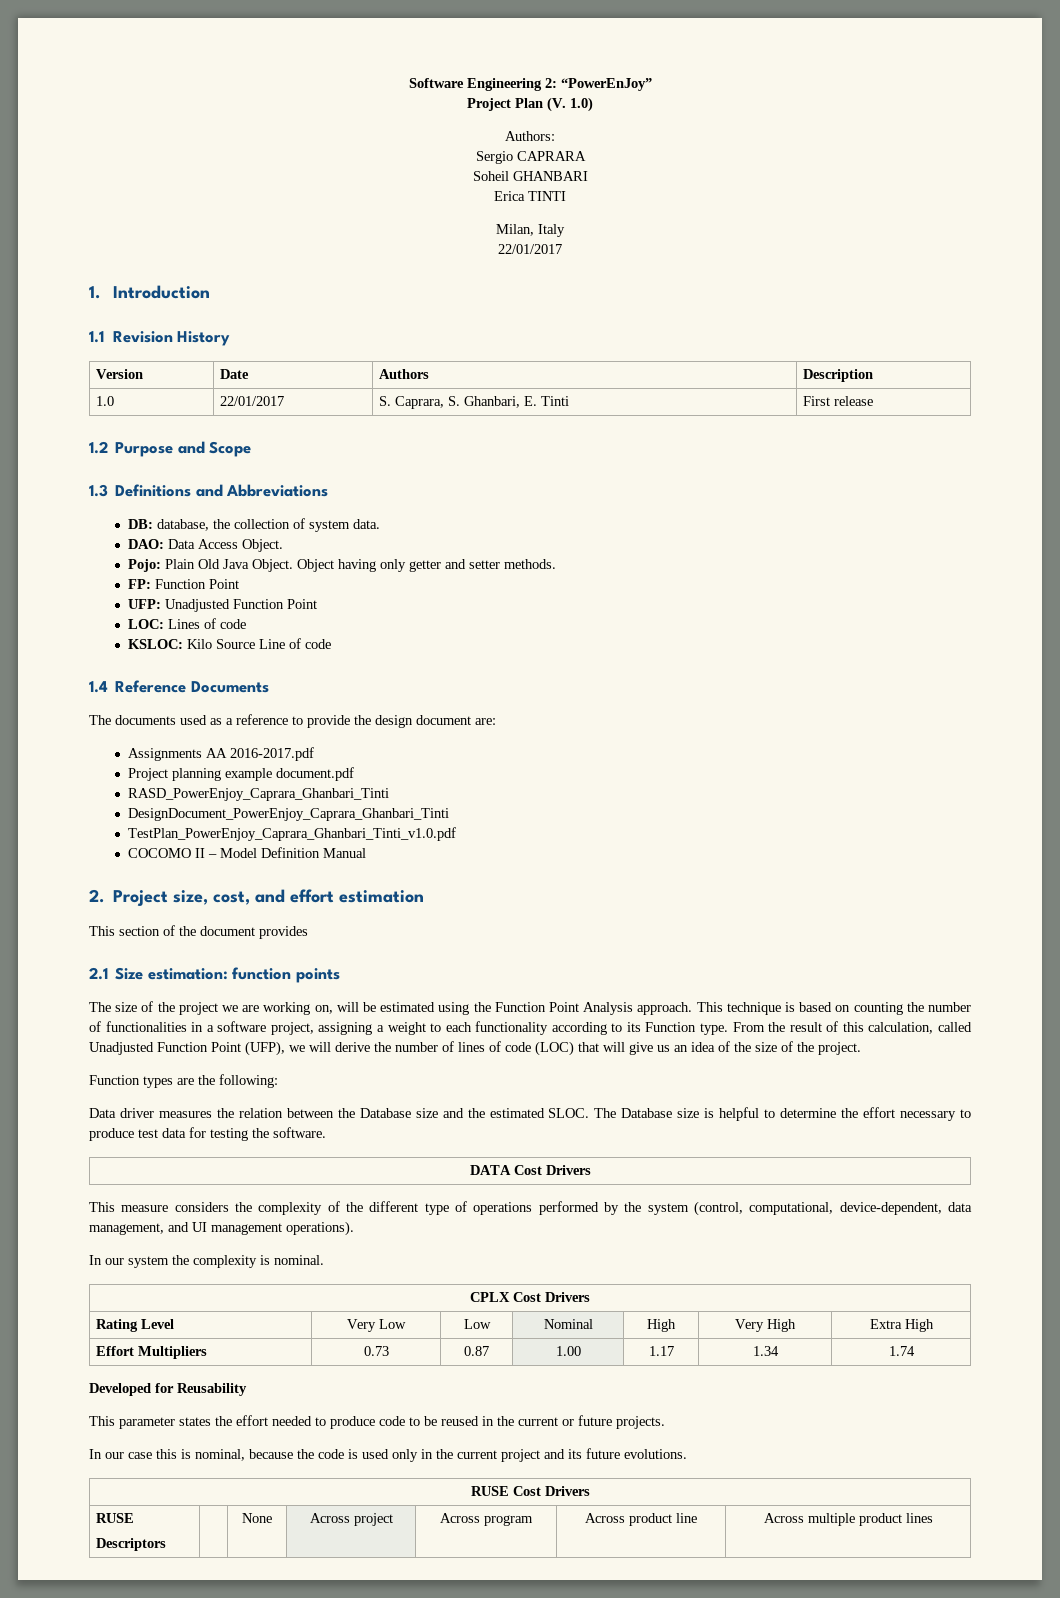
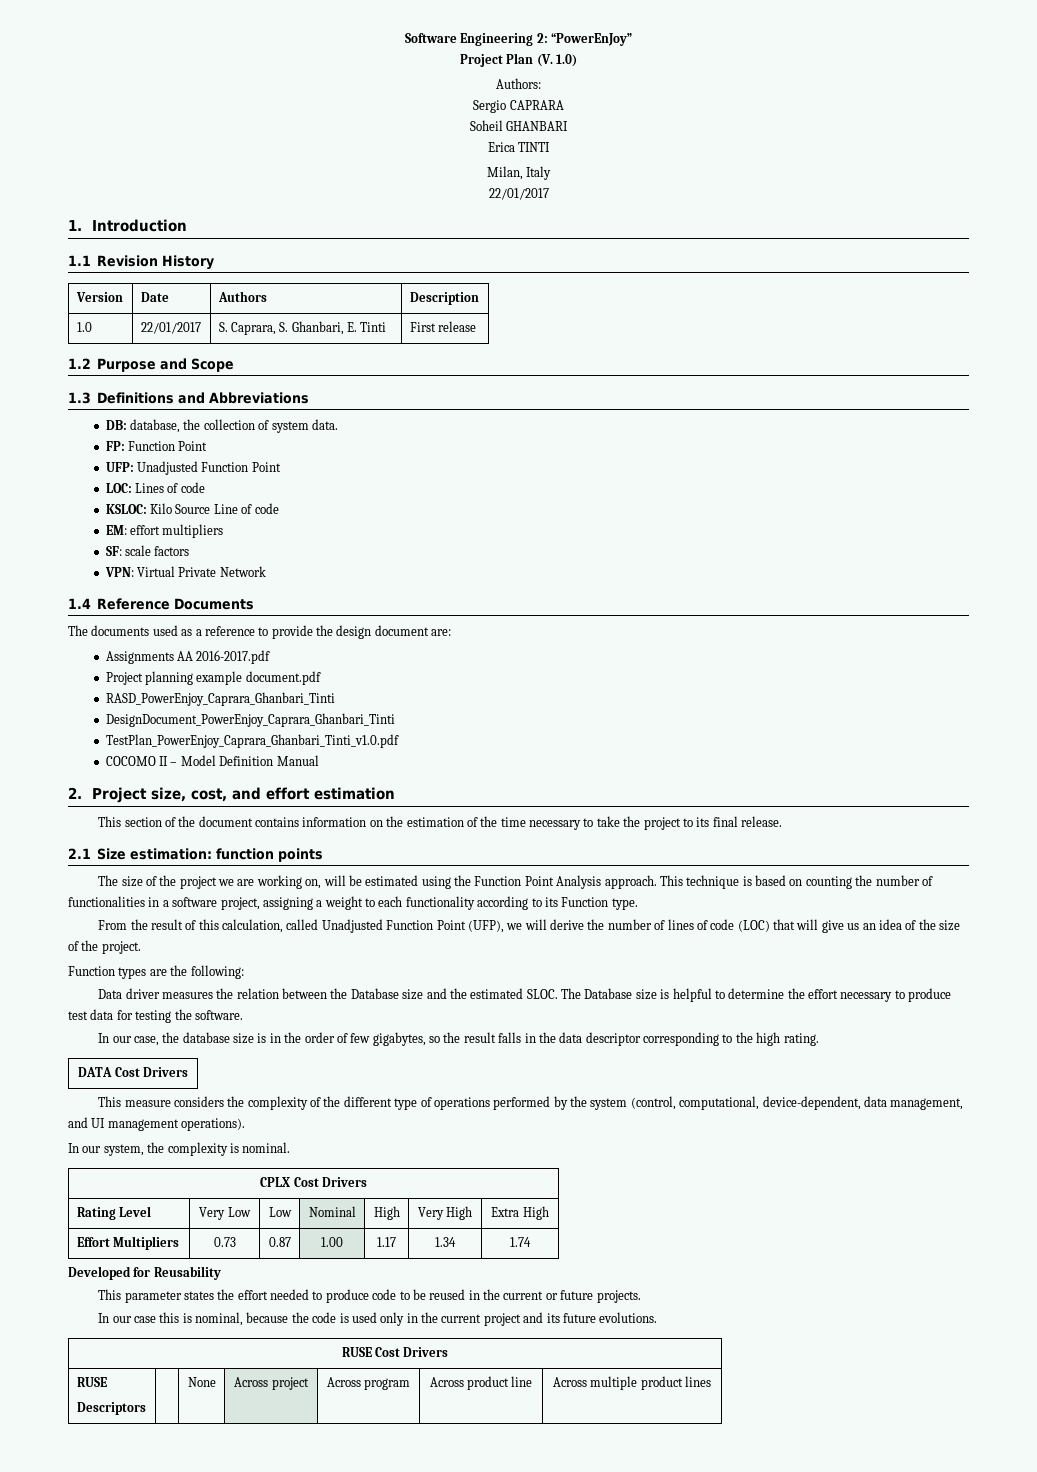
- DAO: Data Access Object.
- Pojo: Plain Old Java Object. Object having only getter and setter methods.
+ EM: effort multipliers
+ SF: scale factors
+ VPN: Virtual Private Network
- This section of the document provides
+ This section of the document contains information on the estimation of the time necessary to take the project to its final release.
- This technique is based on counting the number of functionalities in a software project, assigning a weight to each functionality according to its Function type. From the result of this calculation, called Unadjusted Function Point (UFP), we will derive the number of lines of code (LOC) that will give us an idea of the size of the project.
+ This technique is based on counting the number of functionalities in a software project, assigning a weight to each functionality according to its Function type.
+ From the result of this calculation, called Unadjusted Function Point (UFP), we will derive the number of lines of code (LOC) that will give us an idea of the size of the project.
+ In our case, the database size is in the order of few gigabytes, so the result falls in the data descriptor corresponding to the high rating.
- In our system the complexity is nominal.
+ In our system, the complexity is nominal.

